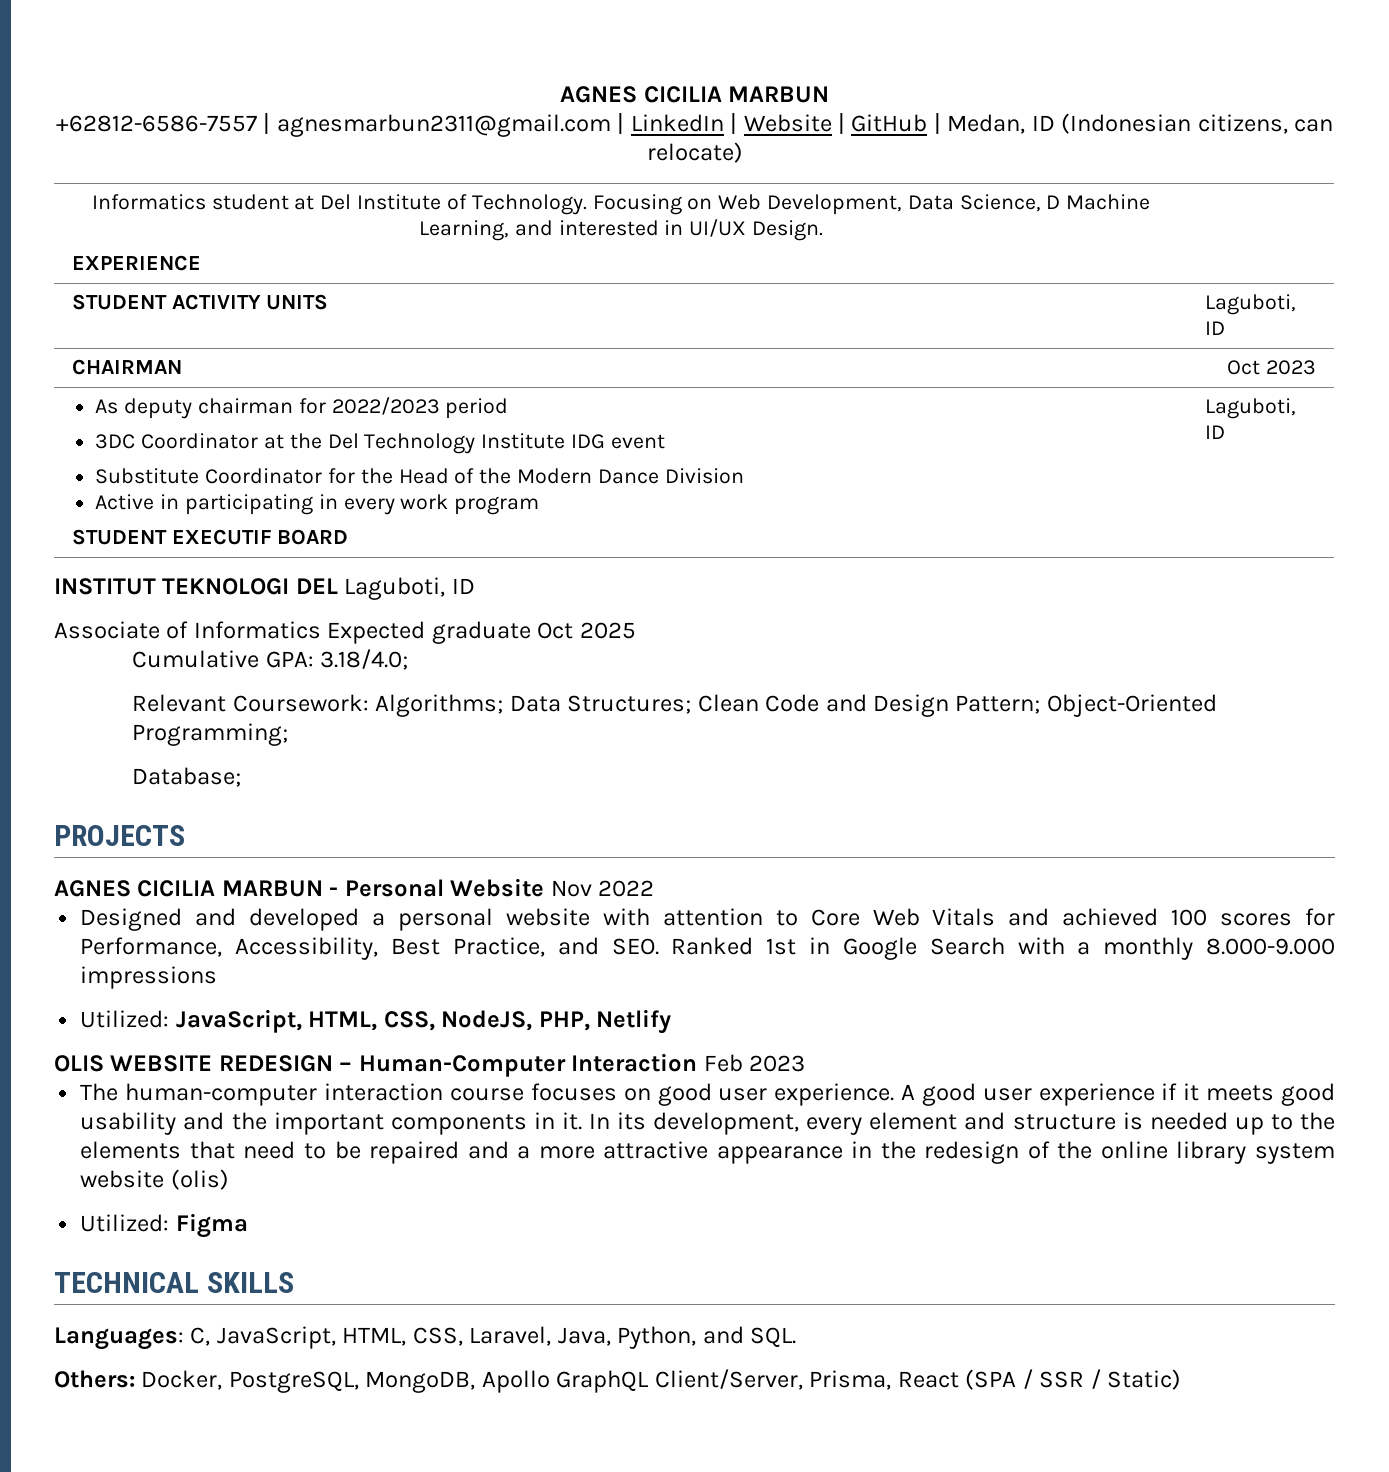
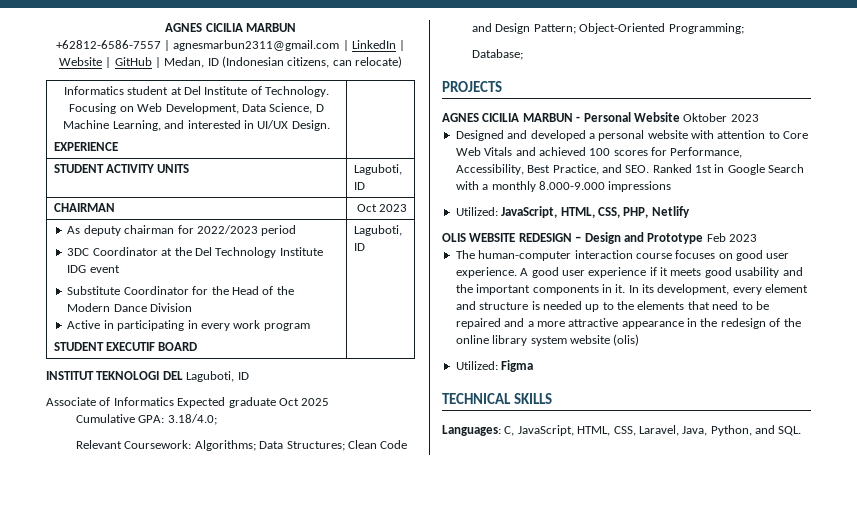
- AGNES CICILIA MARBUN - Personal Website Nov 2022
+ AGNES CICILIA MARBUN - Personal Website Oktober 2023
- Utilized: JavaScript, HTML, CSS, NodeJS, PHP, Netlify
+ Utilized: JavaScript, HTML, CSS, PHP, Netlify
- OLIS WEBSITE REDESIGN – Human-Computer Interaction Feb 2023
+ OLIS WEBSITE REDESIGN – Design and Prototype Feb 2023
- Others: Docker, PostgreSQL, MongoDB, Apollo GraphQL Client/Server, Prisma, React (SPA / SSR / Static)

